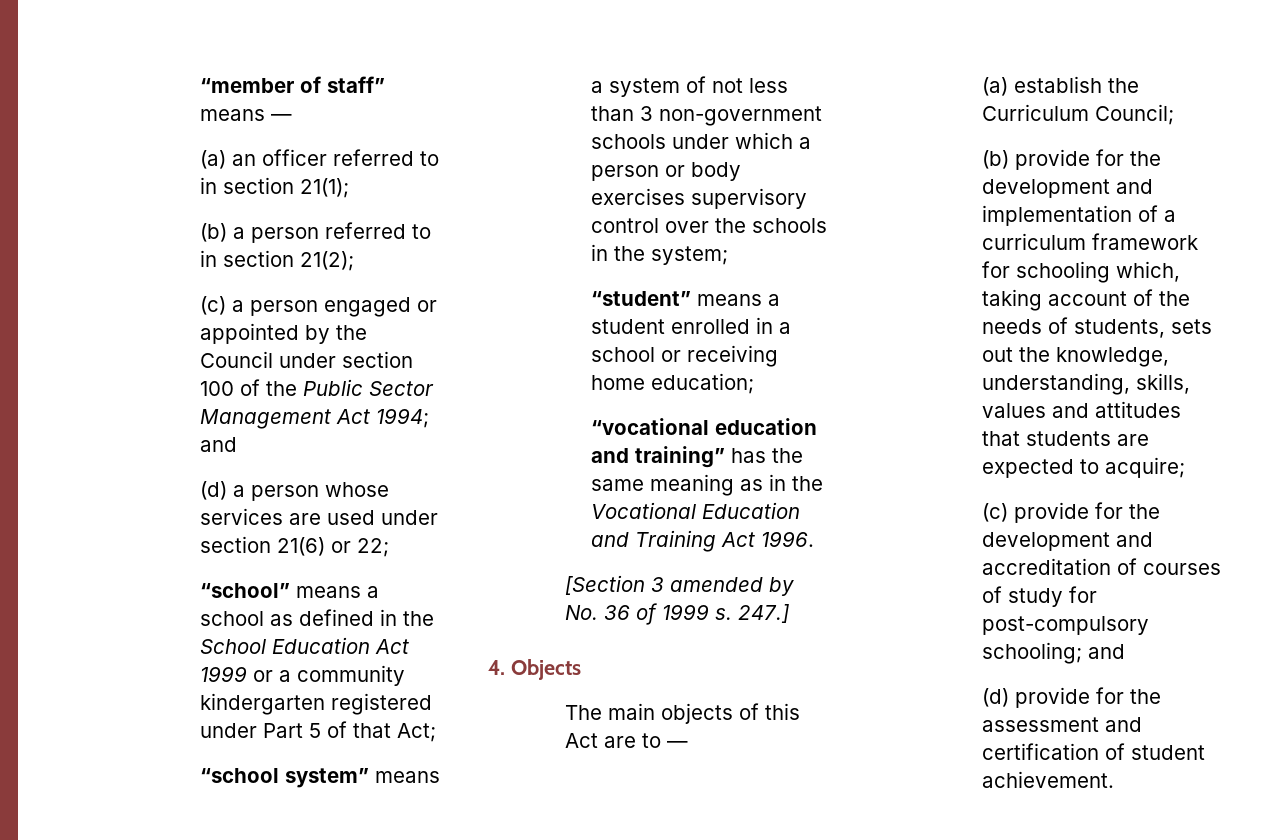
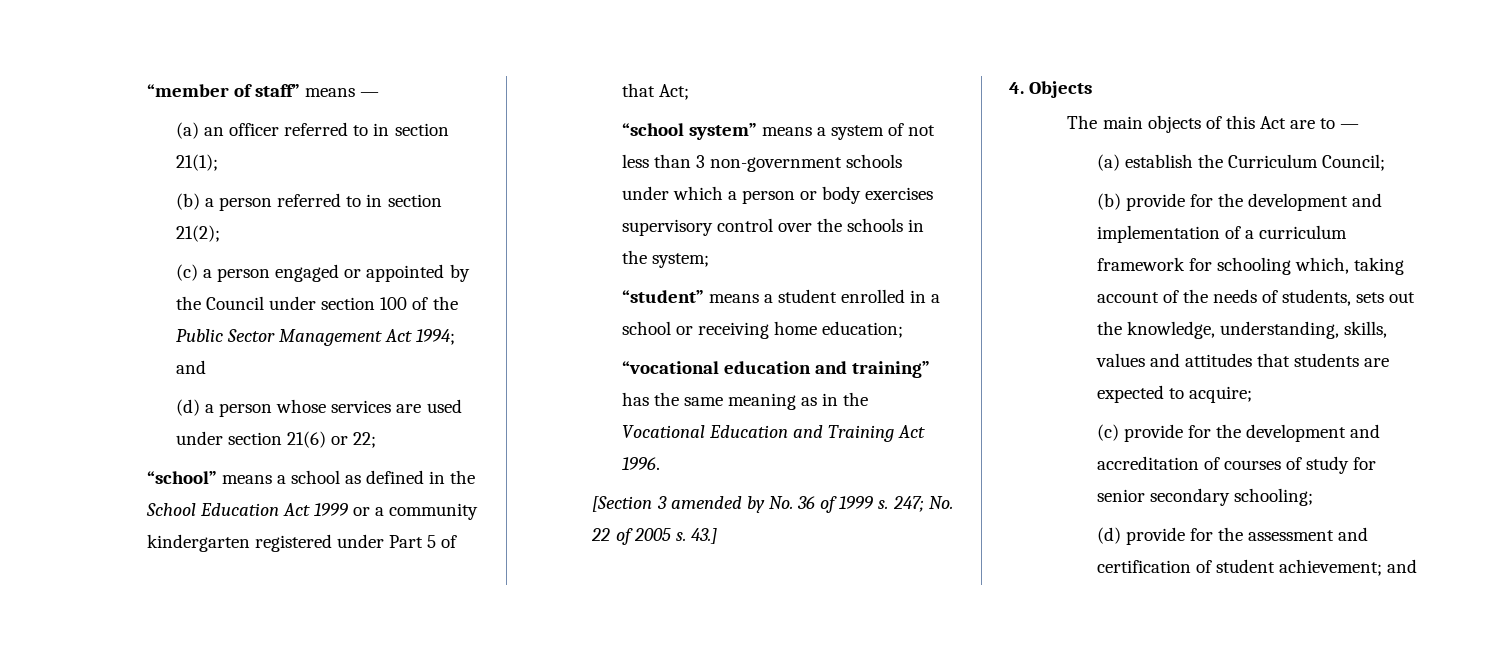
- 247.]
+ 247; No. 22 of 2005 s. 43.]
- (c) provide for the development and accreditation of courses of study for post-compulsory schooling; and
+ (c) provide for the development and accreditation of courses of study for senior secondary schooling;
- (d) provide for the assessment and certification of student achievement.
+ (d) provide for the assessment and certification of student achievement; and

